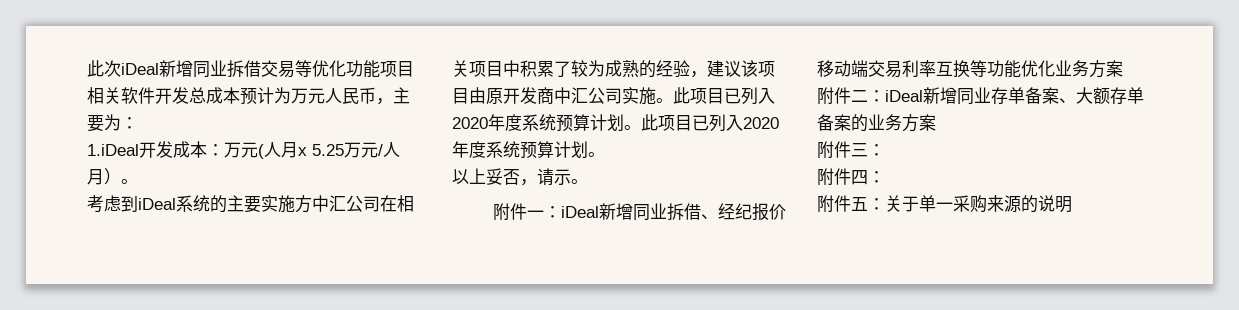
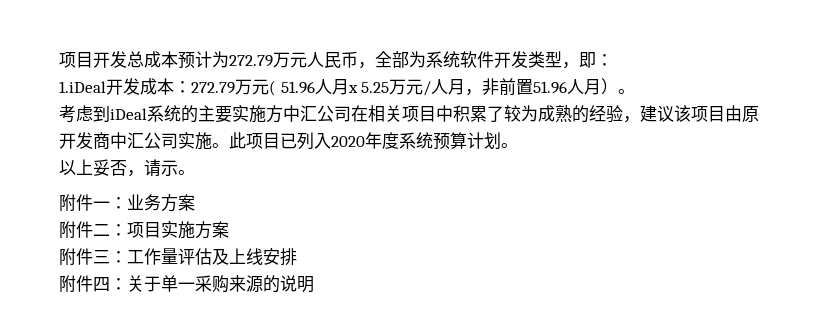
- 此次iDeal新增同业拆借交易等优化功能项目相关软件开发总成本预计为万元人民币，主要为：
+ 项目开发总成本预计为272.79万元人民币，全部为系统软件开发类型，即：
- 1.iDeal开发成本：万元(人月x 5.25万元/人月）。
+ 1.iDeal开发成本：272.79万元( 51.96人月x 5.25万元/人月，非前置51.96人月）。
- 此项目已列入2020年度系统预算计划。此项目已列入2020年度系统预算计划。
+ 此项目已列入2020年度系统预算计划。
- 附件一：iDeal新增同业拆借、经纪报价移动端交易利率互换等功能优化业务方案
- 附件二：iDeal新增同业存单备案、大额存单备案的业务方案
- 附件三：
+ 附件一：业务方案
+ 附件二：项目实施方案
+ 附件三：工作量评估及上线安排
- 附件四：
- 附件五：关于单一采购来源的说明
+ 附件四：关于单一采购来源的说明

